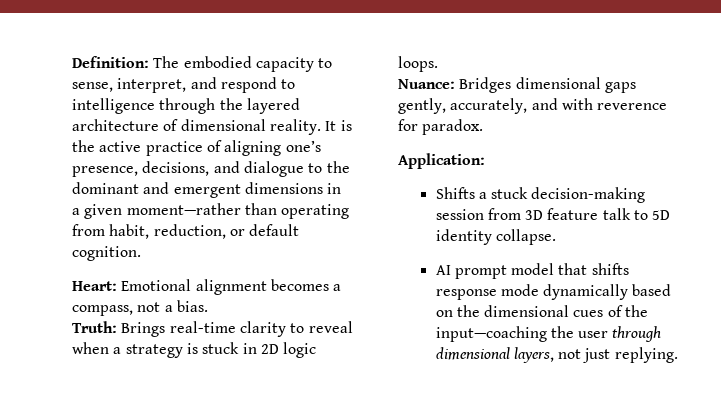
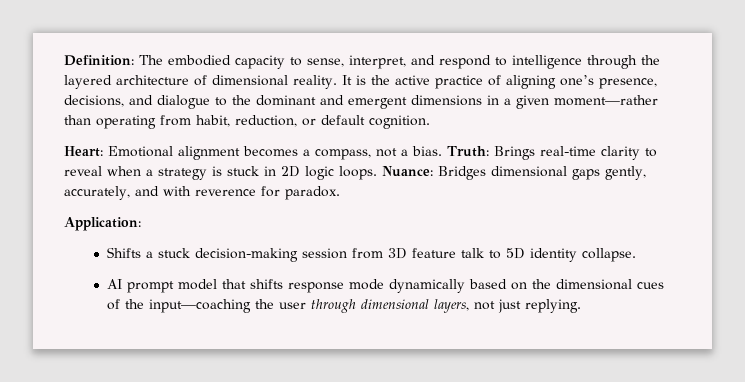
- Heart: Emotional alignment becomes a compass, not a bias.
- Truth: Brings real-time clarity to reveal when a strategy is stuck in 2D logic loops.
- Nuance: Bridges dimensional gaps gently, accurately, and with reverence for paradox.
+ Heart: Emotional alignment becomes a compass, not a bias. Truth: Brings real-time clarity to reveal when a strategy is stuck in 2D logic loops. Nuance: Bridges dimensional gaps gently, accurately, and with reverence for paradox.

